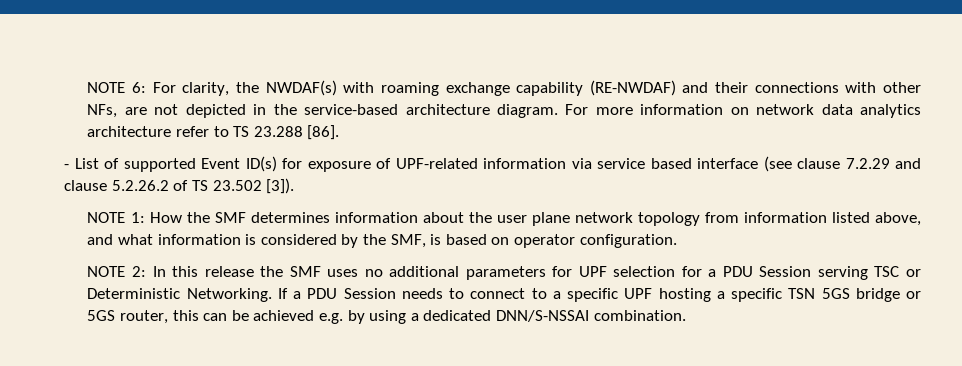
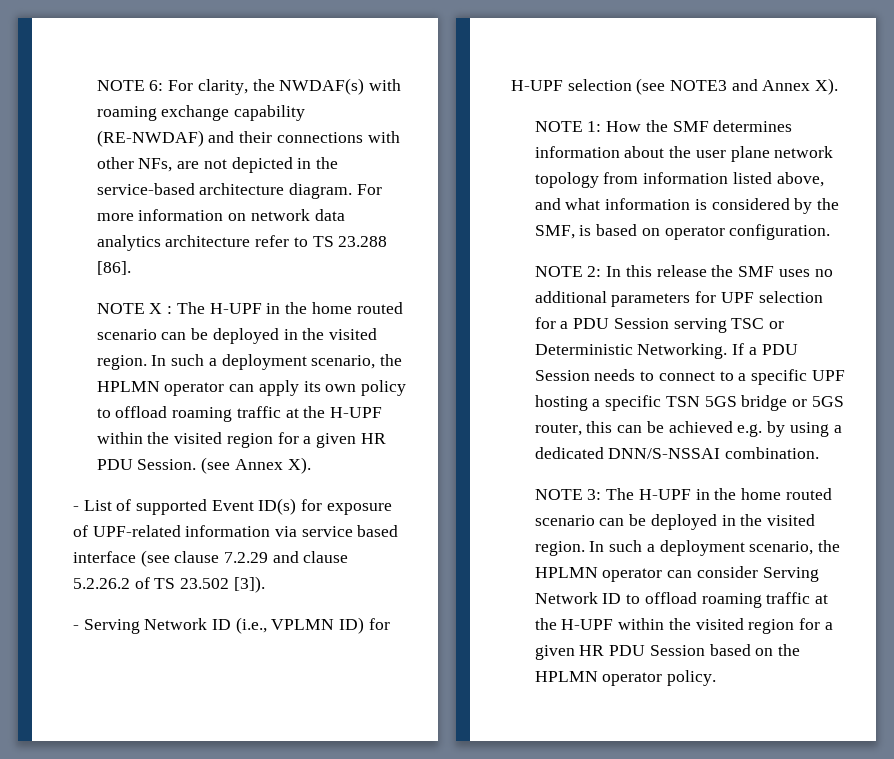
+ NOTE X : The H-UPF in the home routed scenario can be deployed in the visited region. In such a deployment scenario, the HPLMN operator can apply its own policy to offload roaming traffic at the H-UPF within the visited region for a given HR PDU Session. (see Annex X).
+ - Serving Network ID (i.e., VPLMN ID) for H-UPF selection (see NOTE3 and Annex X).
+ NOTE 3: The H-UPF in the home routed scenario can be deployed in the visited region. In such a deployment scenario, the HPLMN operator can consider Serving Network ID to offload roaming traffic at the H-UPF within the visited region for a given HR PDU Session based on the HPLMN operator policy.

